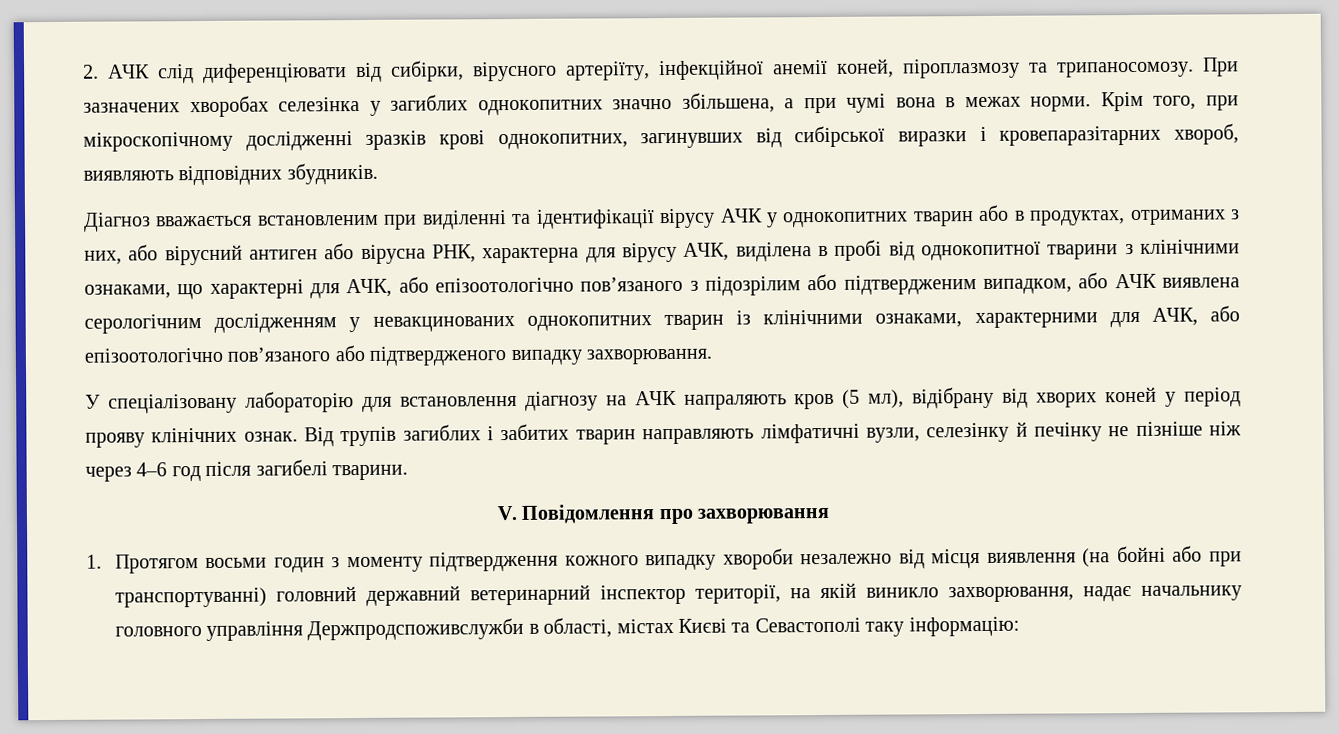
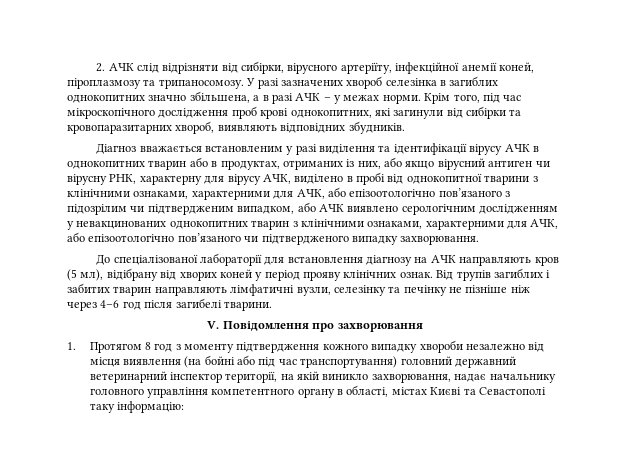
- 2. АЧК слід диференціювати від сибірки, вірусного артеріїту, інфекційної анемії коней, піроплазмозу та трипаносомозу.
+ 2. АЧК слід відрізняти від сибірки, вірусного артеріїту, інфекційної анемії коней, піроплазмозу та трипаносомозу.
- При зазначених хворобах селезінка у загиблих однокопитних значно збільшена, а при чумі вона в межах норми. Крім того, при мікроскопічному дослідженні зразків крові однокопитних, загинувших від сибірської виразки і кровепаразітарних хвороб, виявляють відповідних збудників.
+ У разі зазначених хвороб селезінка в загиблих однокопитних значно збільшена, а в разі АЧК – у межах норми. Крім того, під час мікроскопічного дослідження проб крові однокопитних, які загинули від сибірки та кровопаразитарних хвороб, виявляють відповідних збудників.
- Діагноз вважається встановленим при виділенні та ідентифікації вірусу АЧК у однокопитних тварин або в продуктах, отриманих з них, або вірусний антиген або вірусна РНК, характерна для вірусу АЧК, виділена в пробі від однокопитної тварини з клінічними ознаками, що характерні для АЧК, або епізоотологічно пов’язаного з підозрілим або підтвердженим випадком, або АЧК виявлена серологічним дослідженням у невакцинованих однокопитних тварин із клінічними ознаками, характерними для АЧК, або епізоотологічно пов’язаного або підтвердженого випадку захворювання.
+ Діагноз вважається встановленим у разі виділення та ідентифікації вірусу АЧК в однокопитних тварин або в продуктах, отриманих із них, або якщо вірусний антиген чи вірусну РНК, характерну для вірусу АЧК, виділено в пробі від однокопитної тварини з клінічними ознаками, характерними для АЧК, або епізоотологічно пов’язаного з підозрілим чи підтвердженим випадком, або АЧК виявлено серологічним дослідженням у невакцинованих однокопитних тварин з клінічними ознаками, характерними для АЧК, або епізоотологічно пов’язаного чи підтвердженого випадку захворювання.
- У спеціалізовану лабораторію для встановлення діагнозу на АЧК напраляють кров (5 мл), відібрану від хворих коней у період прояву клінічних ознак.
+ До спеціалізованої лабораторії для встановлення діагнозу на АЧК направляють кров (5 мл), відібрану від хворих коней у період прояву клінічних ознак.
- Від трупів загиблих і забитих тварин направляють лімфатичні вузли, селезінку й печінку не пізніше ніж через 4–6 год після загибелі тварини.
+ Від трупів загиблих і забитих тварин направляють лімфатичні вузли, селезінку та печінку не пізніше ніж через 4–6 год після загибелі тварини.
- 1. Протягом восьми годин з моменту підтвердження кожного випадку хвороби незалежно від місця виявлення (на бойні або при транспортуванні) головний державний ветеринарний інспектор території, на якій виникло захворювання, надає начальнику головного управління Держпродспоживслужби в області, містах Києві та Севастополі таку інформацію:
+ 1. Протягом 8 год з моменту підтвердження кожного випадку хвороби незалежно від місця виявлення (на бойні або під час транспортування) головний державний ветеринарний інспектор території, на якій виникло захворювання, надає начальнику головного управління компетентного органу в області, містах Києві та Севастополі таку інформацію:

